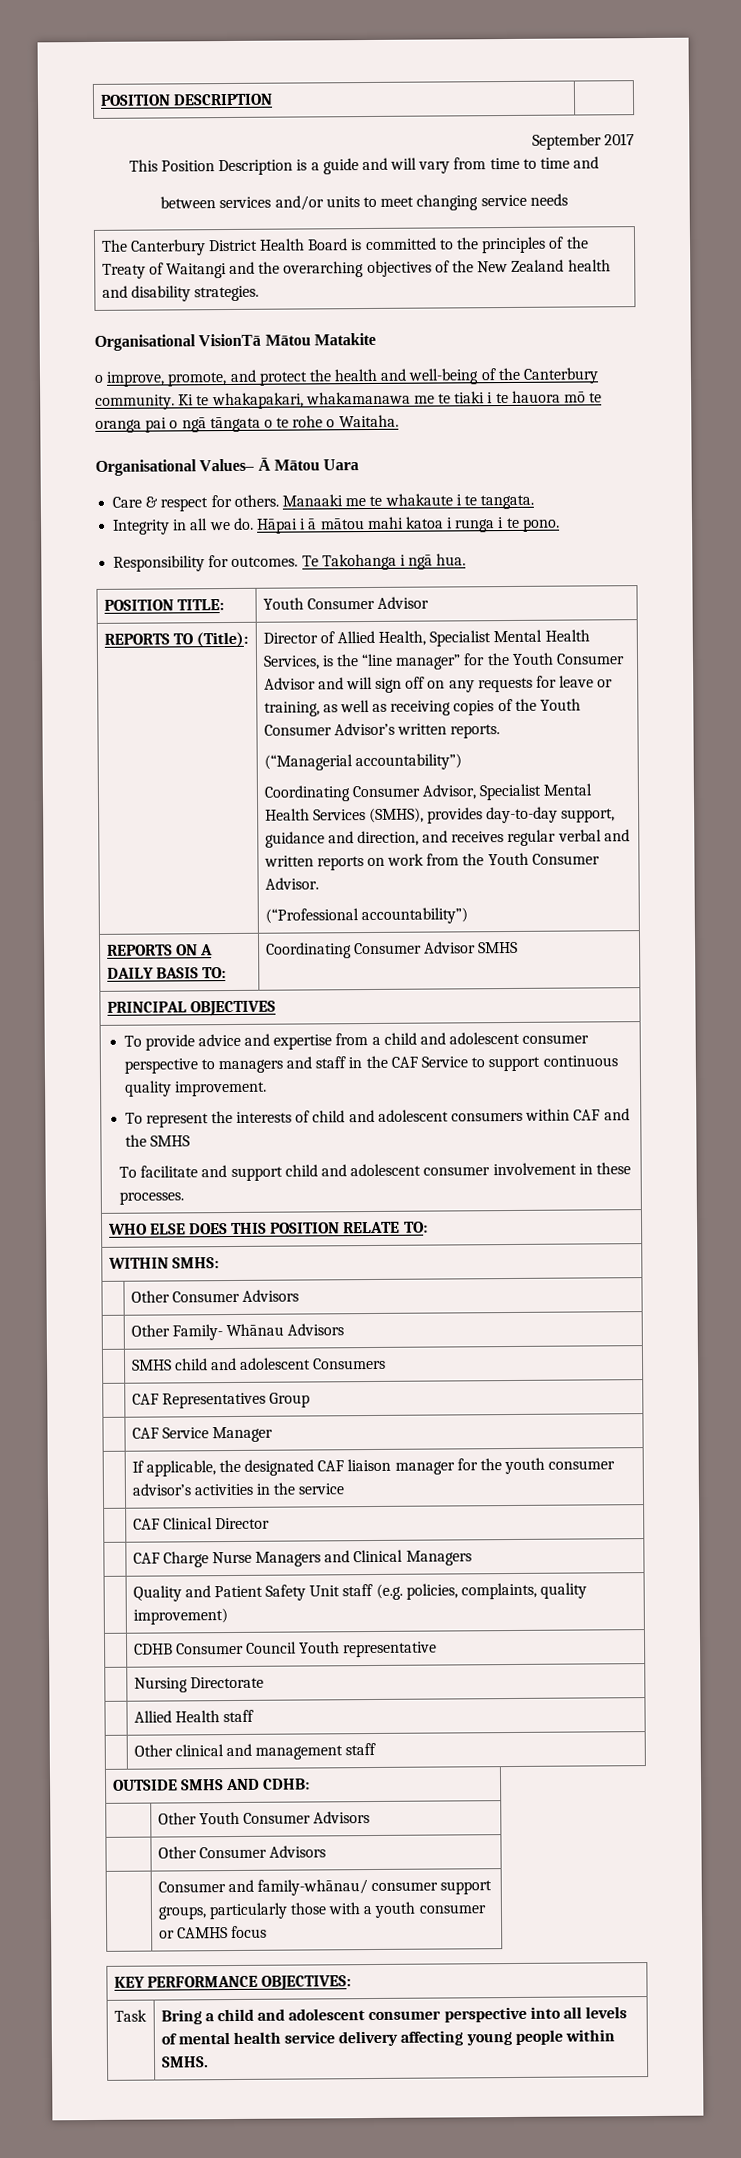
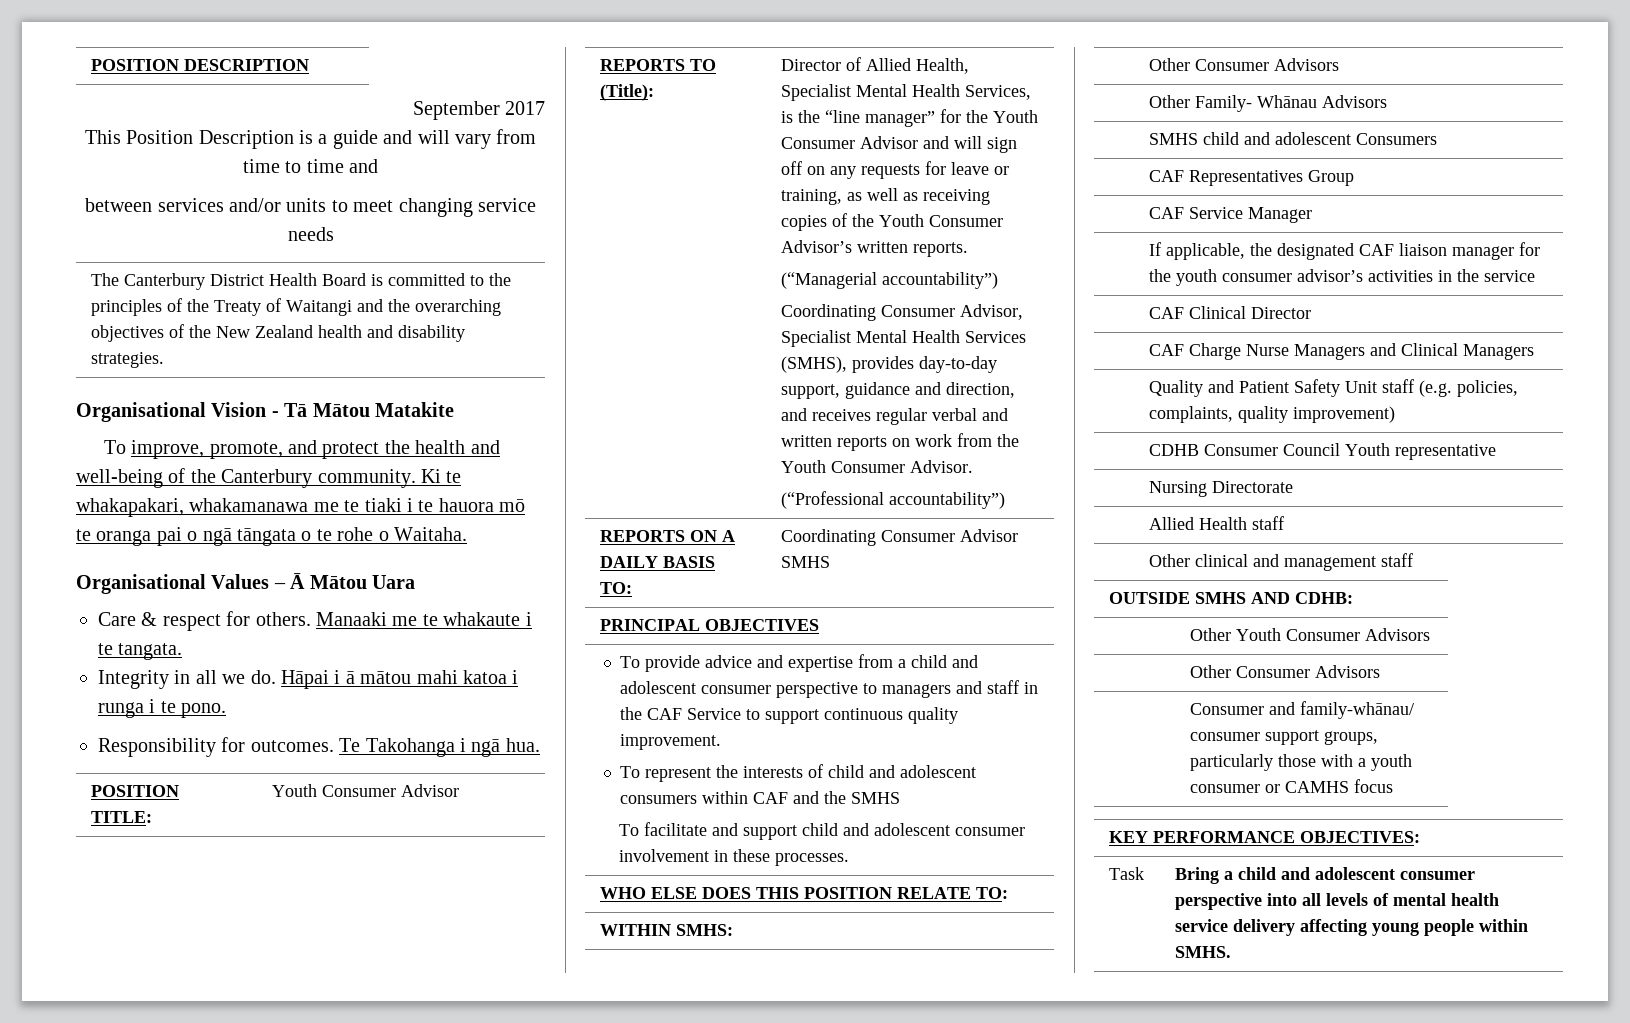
- Organisational VisionTā Mātou Matakite
+ Organisational Vision - Tā Mātou Matakite
- o improve, promote, and protect the health and well-being of the Canterbury community.
+ To improve, promote, and protect the health and well-being of the Canterbury community.
- Organisational Values– Ā Mātou Uara
+ Organisational Values – Ā Mātou Uara

